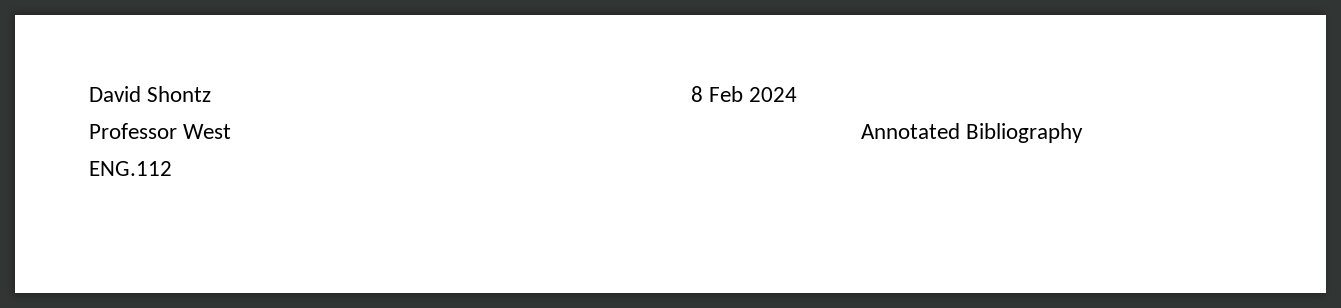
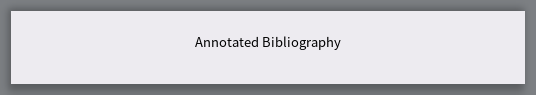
- David Shontz
- Professor West
- ENG.112
- 8 Feb 2024

